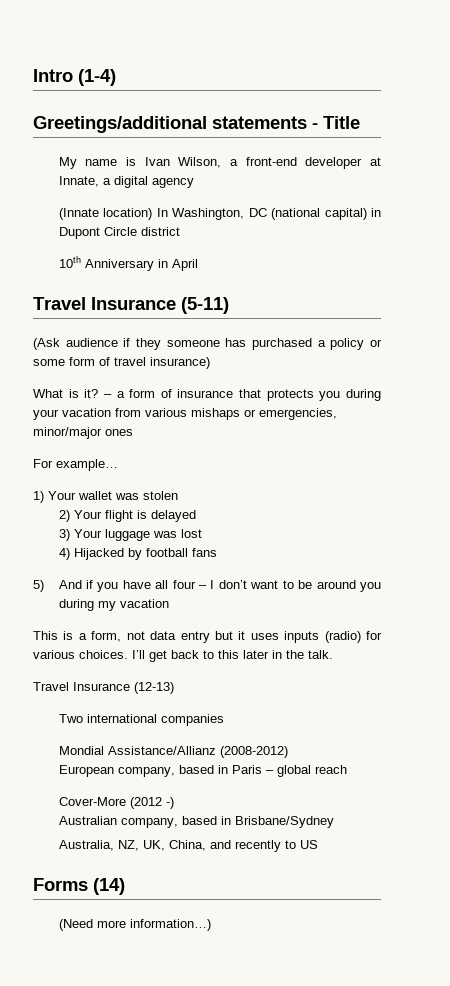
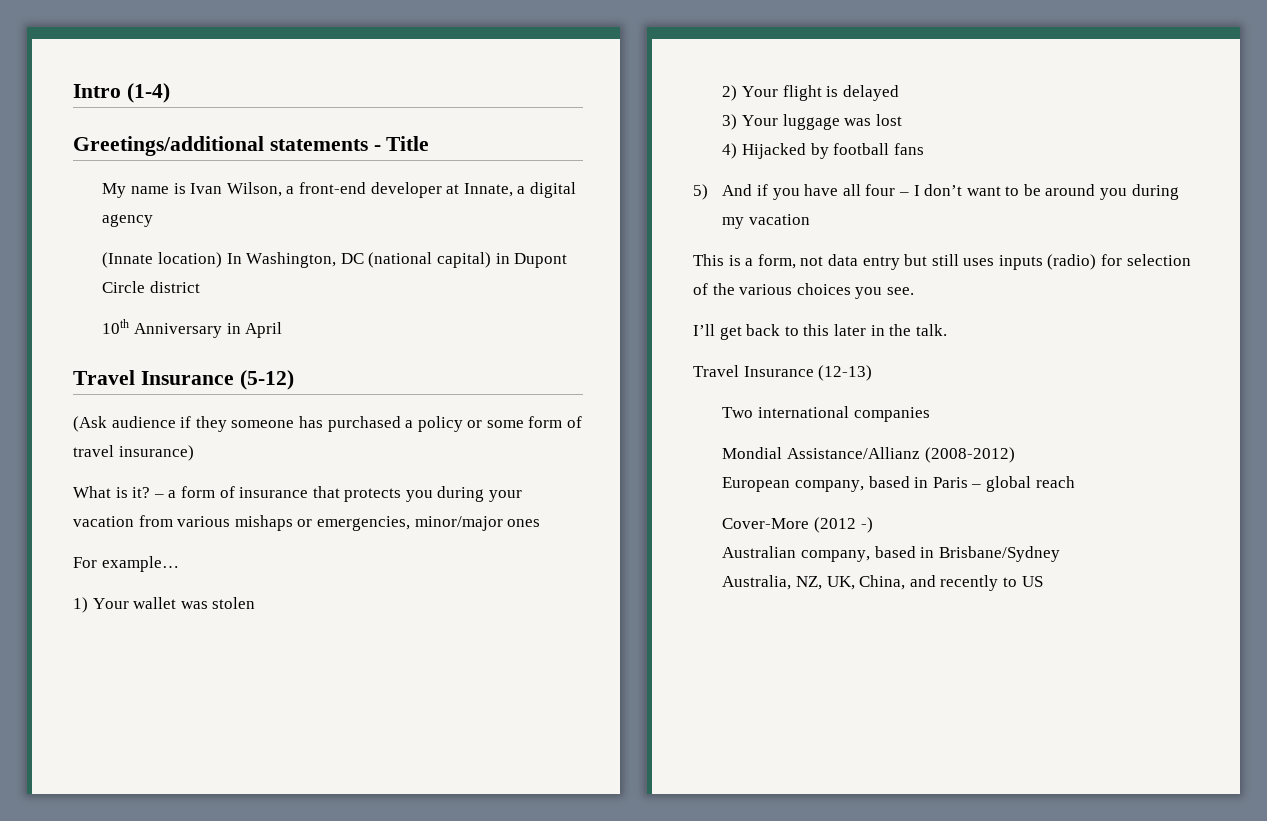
- Travel Insurance (5-11)
+ Travel Insurance (5-12)
- This is a form, not data entry but it uses inputs (radio) for various choices. I’ll get back to this later in the talk.
+ This is a form, not data entry but still uses inputs (radio) for selection of the various choices you see.
+ I’ll get back to this later in the talk.
- Forms (14)
- (Need more information…)

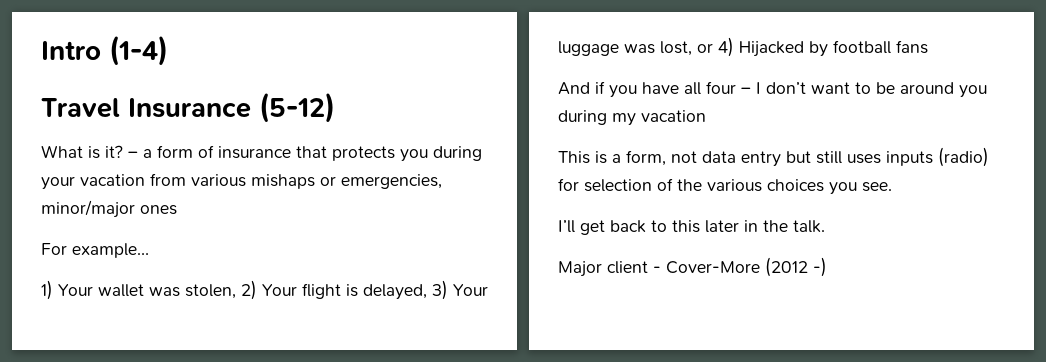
- Greetings/additional statements - Title
- My name is Ivan Wilson, a front-end developer at Innate, a digital agency
- (Innate location) In Washington, DC (national capital) in Dupont Circle district
- 10th Anniversary in April
  Travel Insurance (5-12)
- (Ask audience if they someone has purchased a policy or some form of travel insurance)
- 1) Your wallet was stolen
- 2) Your flight is delayed
- 3) Your luggage was lost
- 4) Hijacked by football fans
+ 1) Your wallet was stolen, 2) Your flight is delayed, 3) Your luggage was lost, or 4) Hijacked by football fans
- 5) And if you have all four – I don’t want to be around you during my vacation
+ And if you have all four – I don’t want to be around you during my vacation
- Travel Insurance (12-13)
- Two international companies
- Mondial Assistance/Allianz (2008-2012)
- European company, based in Paris – global reach
- Cover-More (2012 -)
- Australian company, based in Brisbane/Sydney
- Australia, NZ, UK, China, and recently to US
+ Major client - Cover-More (2012 -)

